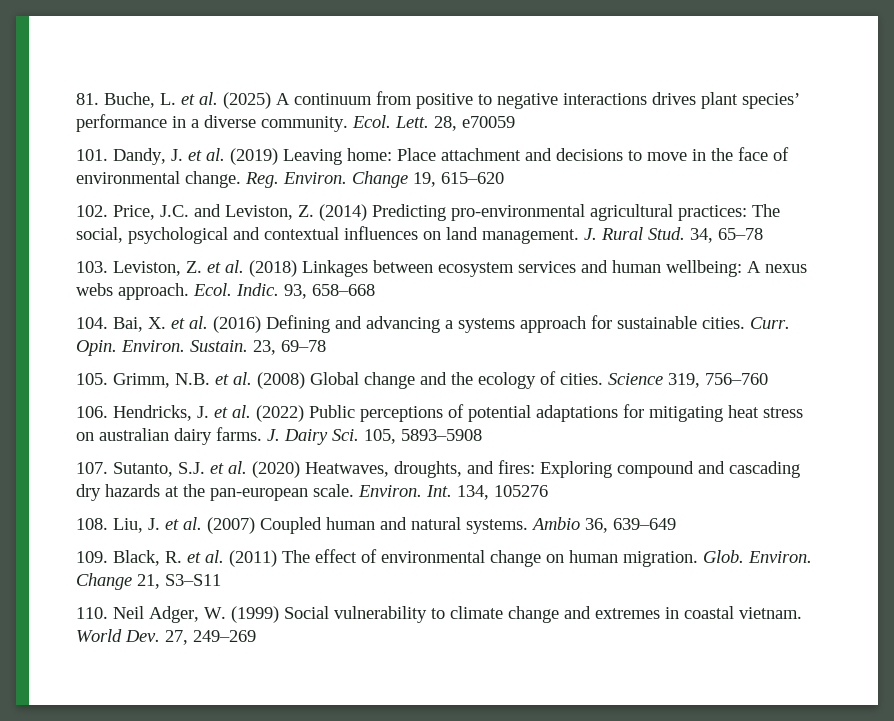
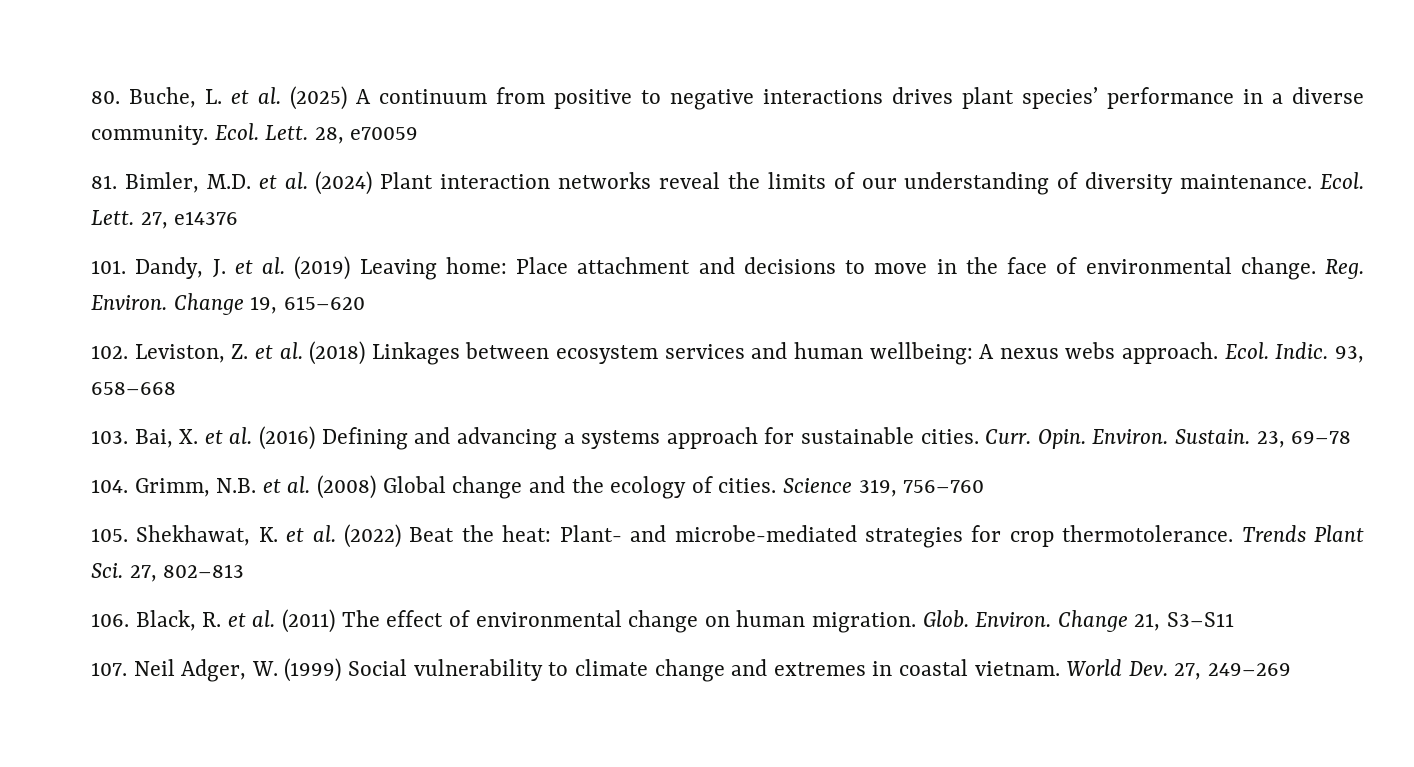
- 81. Buche, L. et al. (2025) A continuum from positive to negative interactions drives plant species’ performance in a diverse community.
+ 80. Buche, L. et al. (2025) A continuum from positive to negative interactions drives plant species’ performance in a diverse community.
+ 81. Bimler, M.D. et al. (2024) Plant interaction networks reveal the limits of our understanding of diversity maintenance. Ecol. Lett. 27, e14376
- 102. Price, J.C. and Leviston, Z. (2014) Predicting pro-environmental agricultural practices: The social, psychological and contextual influences on land management. J. Rural Stud. 34, 65–78
- 103. Leviston, Z. et al. (2018) Linkages between ecosystem services and human wellbeing: A nexus webs approach.
+ 102. Leviston, Z. et al. (2018) Linkages between ecosystem services and human wellbeing: A nexus webs approach.
- 104. Bai, X. et al. (2016) Defining and advancing a systems approach for sustainable cities.
+ 103. Bai, X. et al. (2016) Defining and advancing a systems approach for sustainable cities.
- 105. Grimm, N.B. et al. (2008) Global change and the ecology of cities.
+ 104. Grimm, N.B. et al. (2008) Global change and the ecology of cities.
- 106. Hendricks, J. et al. (2022) Public perceptions of potential adaptations for mitigating heat stress on australian dairy farms. J. Dairy Sci. 105, 5893–5908
- 107. Sutanto, S.J. et al. (2020) Heatwaves, droughts, and fires: Exploring compound and cascading dry hazards at the pan-european scale. Environ. Int. 134, 105276
- 108. Liu, J. et al. (2007) Coupled human and natural systems. Ambio 36, 639–649
- 109. Black, R. et al. (2011) The effect of environmental change on human migration.
+ 105. Shekhawat, K. et al. (2022) Beat the heat: Plant- and microbe-mediated strategies for crop thermotolerance. Trends Plant Sci. 27, 802–813
+ 106. Black, R. et al. (2011) The effect of environmental change on human migration.
- 110. Neil Adger, W. (1999) Social vulnerability to climate change and extremes in coastal vietnam.
+ 107. Neil Adger, W. (1999) Social vulnerability to climate change and extremes in coastal vietnam.

